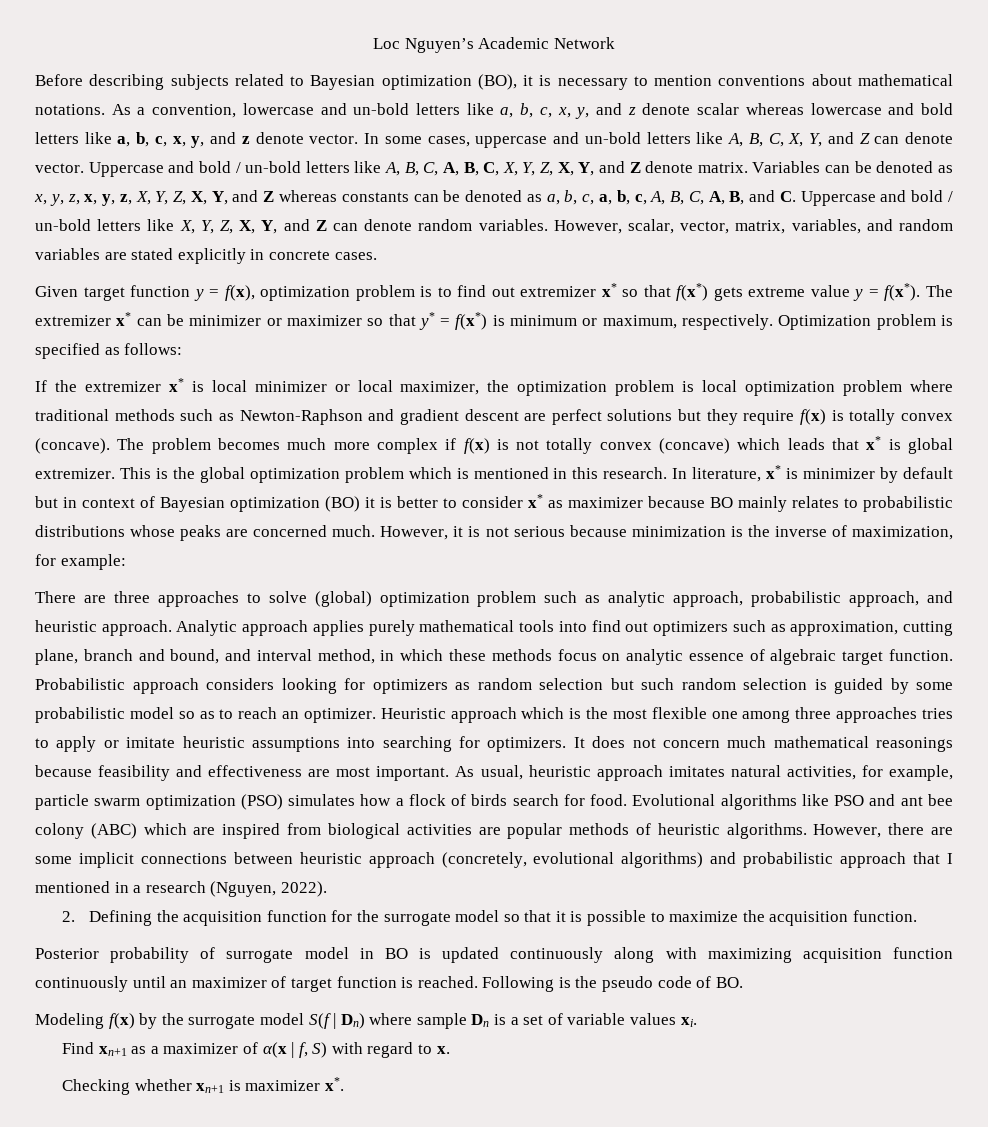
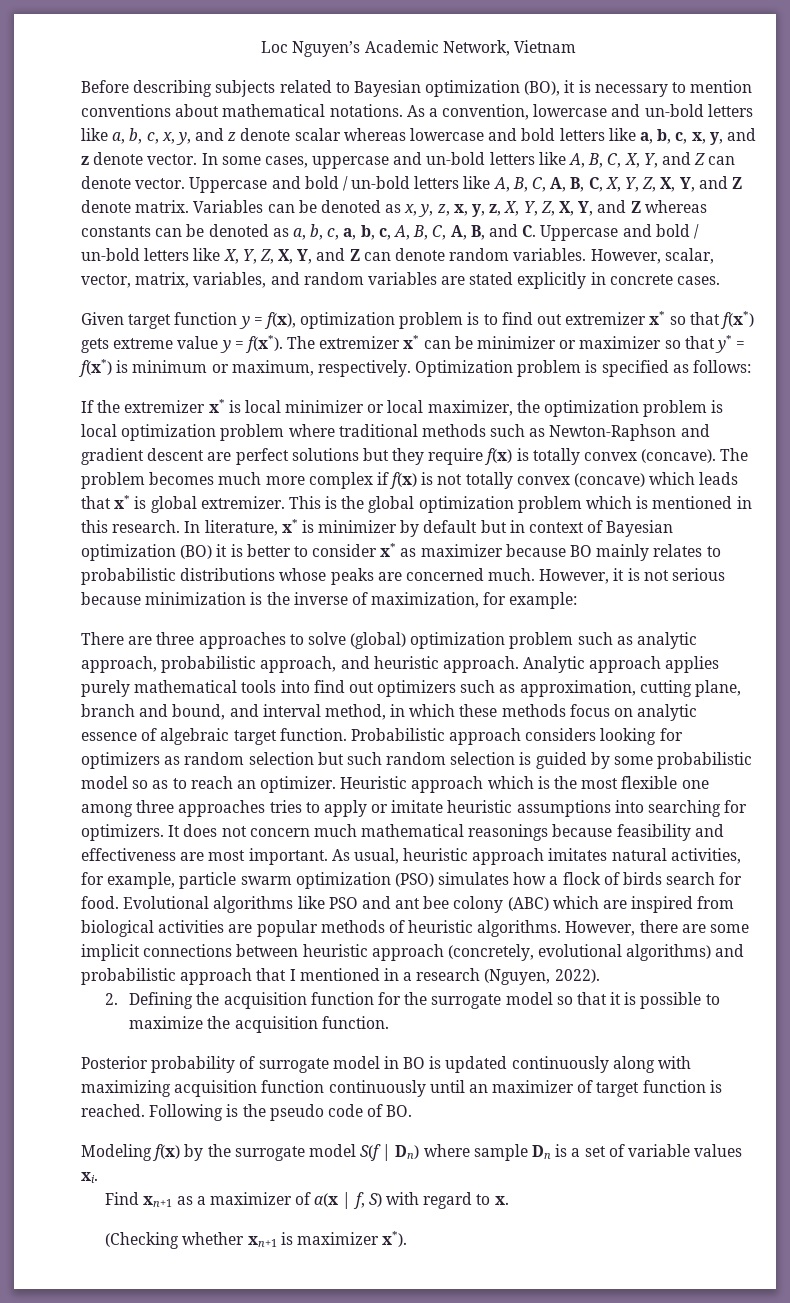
- Loc Nguyen’s Academic Network
+ Loc Nguyen’s Academic Network, Vietnam
- Checking whether xn+1 is maximizer x*.
+ (Checking whether xn+1 is maximizer x*).

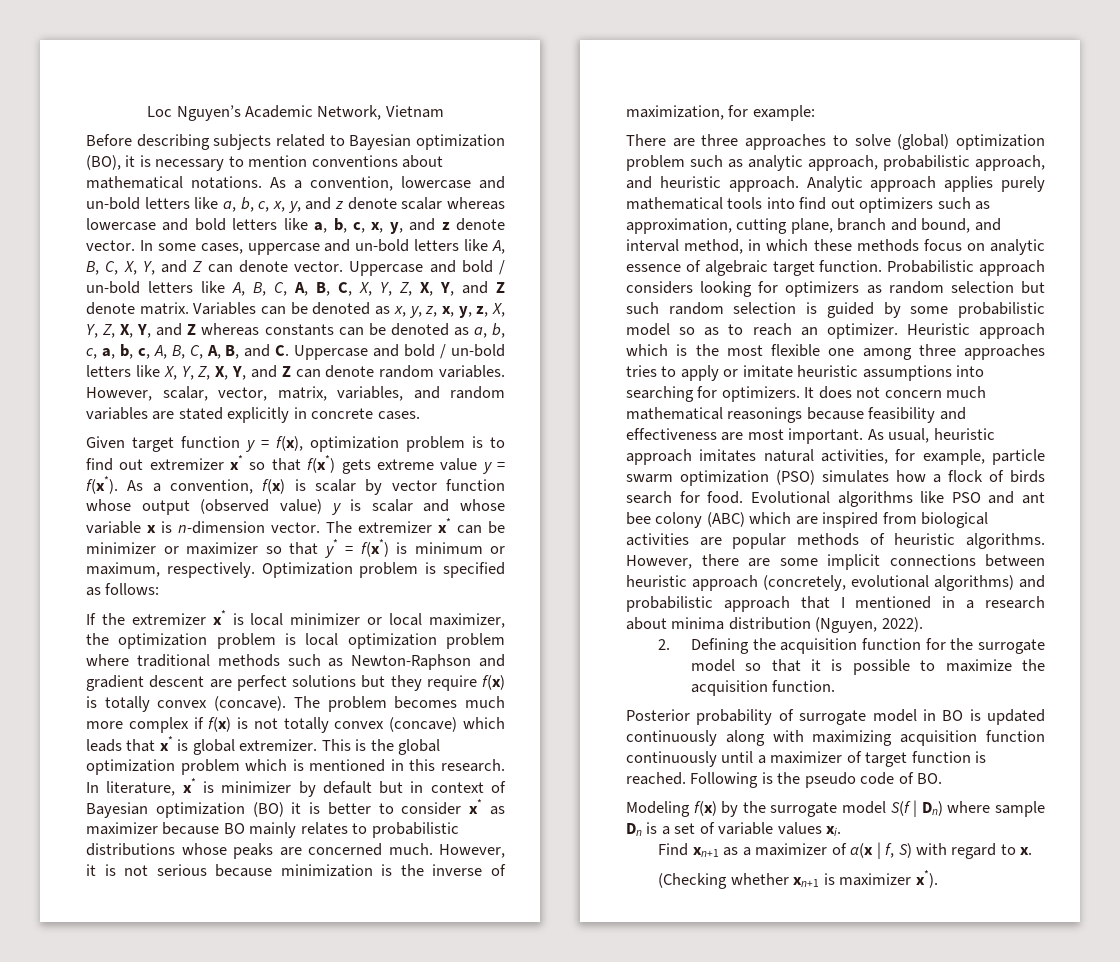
+ As a convention, f(x) is scalar by vector function whose output (observed value) y is scalar and whose variable x is n-dimension vector.
- However, there are some implicit connections between heuristic approach (concretely, evolutional algorithms) and probabilistic approach that I mentioned in a research (Nguyen, 2022).
+ However, there are some implicit connections between heuristic approach (concretely, evolutional algorithms) and probabilistic approach that I mentioned in a research about minima distribution (Nguyen, 2022).
- Posterior probability of surrogate model in BO is updated continuously along with maximizing acquisition function continuously until an maximizer of target function is reached.
+ Posterior probability of surrogate model in BO is updated continuously along with maximizing acquisition function continuously until a maximizer of target function is reached.

